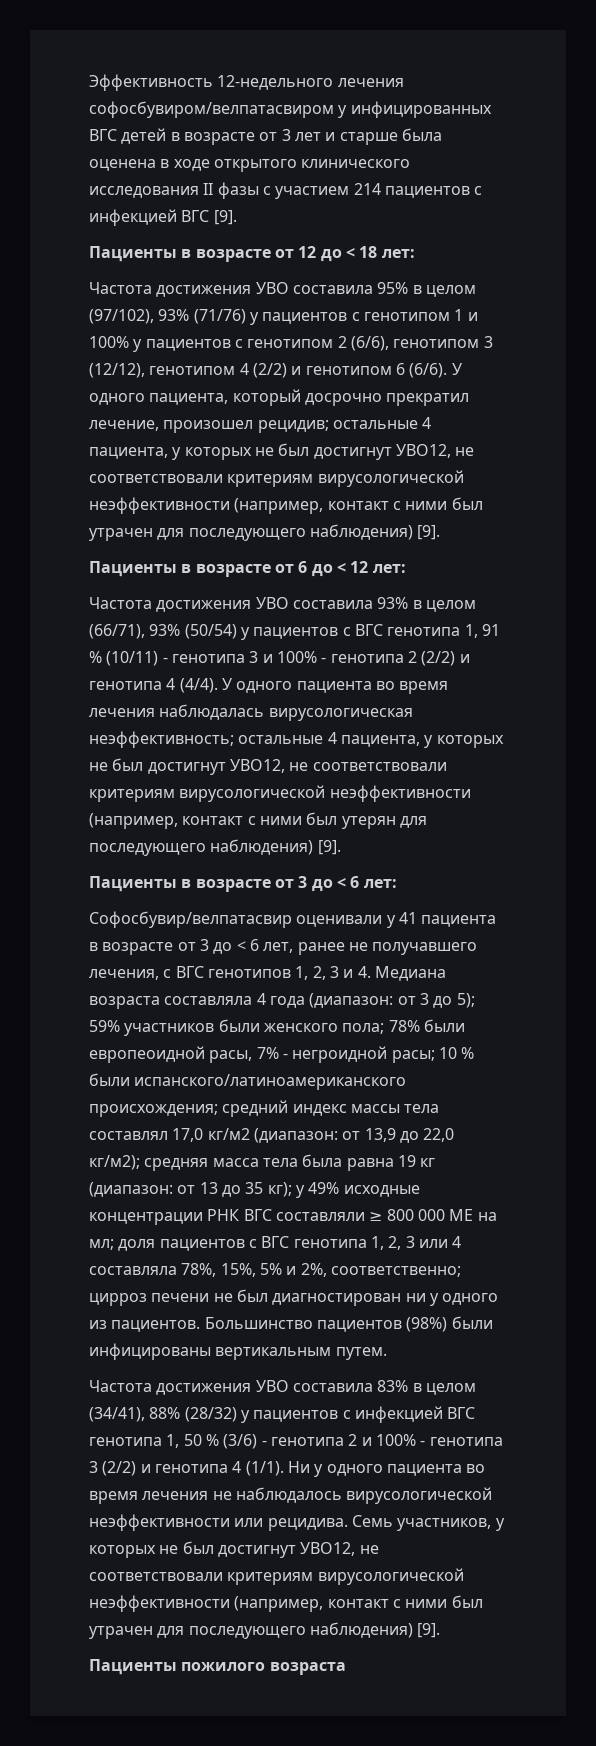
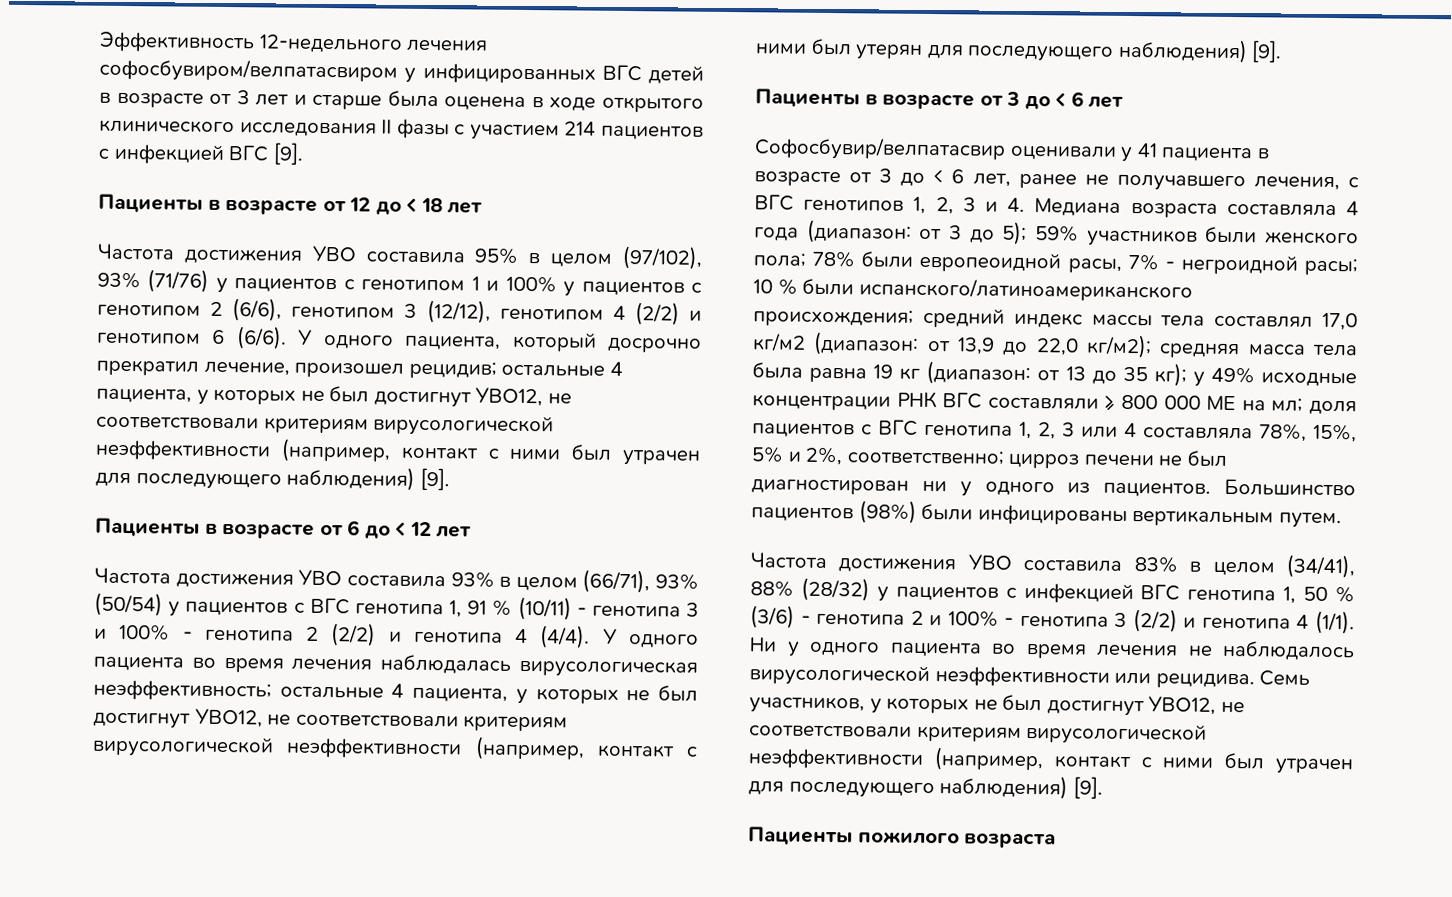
- Пациенты в возрасте от 12 до < 18 лет:
+ Пациенты в возрасте от 12 до < 18 лет
- Пациенты в возрасте от 6 до < 12 лет:
+ Пациенты в возрасте от 6 до < 12 лет
- Пациенты в возрасте от 3 до < 6 лет:
+ Пациенты в возрасте от 3 до < 6 лет

